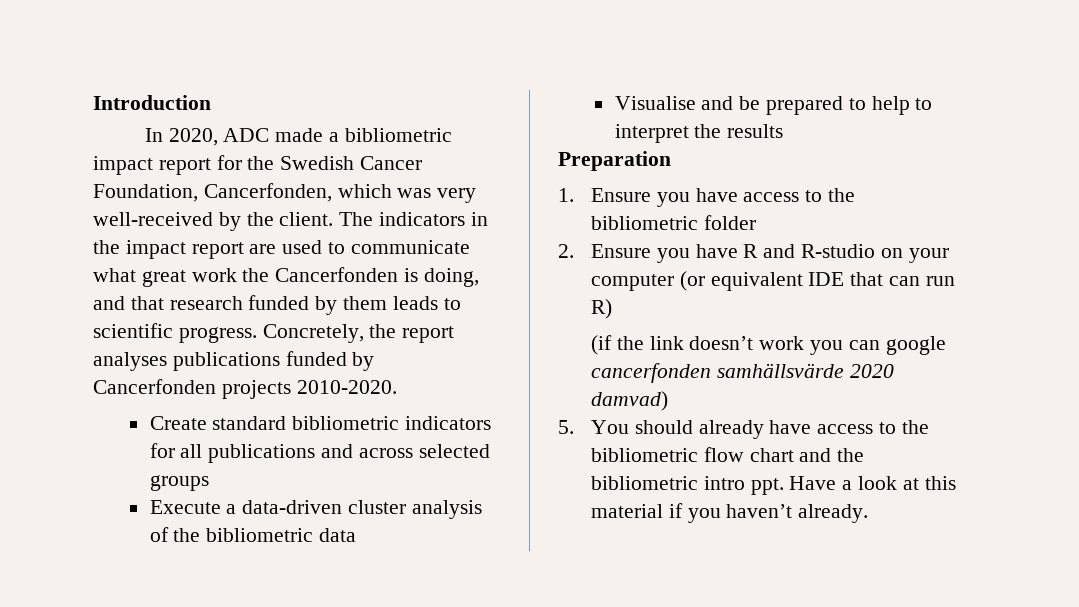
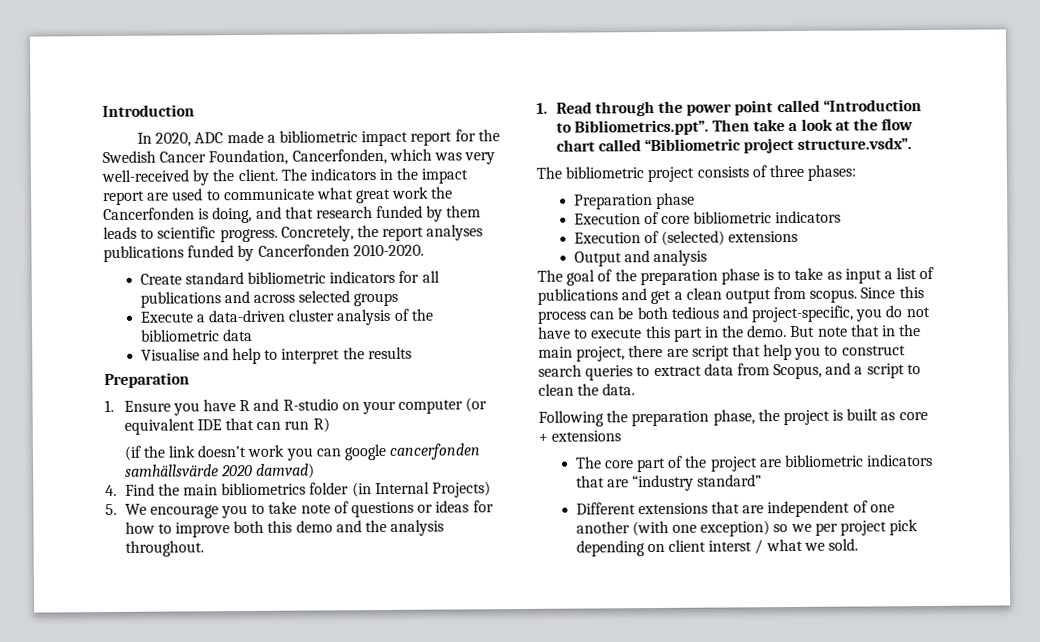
- Concretely, the report analyses publications funded by Cancerfonden projects 2010-2020.
+ Concretely, the report analyses publications funded by Cancerfonden 2010-2020.
- Visualise and be prepared to help to interpret the results
+ Visualise and help to interpret the results
- 1. Ensure you have access to the bibliometric folder
- 2. Ensure you have R and R-studio on your computer (or equivalent IDE that can run R)
+ 1. Ensure you have R and R-studio on your computer (or equivalent IDE that can run R)
- 5. You should already have access to the bibliometric flow chart and the bibliometric intro ppt. Have a look at this material if you haven’t already.
+ 4. Find the main bibliometrics folder (in Internal Projects)
+ 5. We encourage you to take note of questions or ideas for how to improve both this demo and the analysis throughout.
+ 1. Read through the power point called “Introduction to Bibliometrics.ppt”. Then take a look at the flow chart called “Bibliometric project structure.vsdx”.
+ The bibliometric project consists of three phases:
+ Preparation phase
+ Execution of core bibliometric indicators
+ Execution of (selected) extensions
+ Output and analysis
+ The goal of the preparation phase is to take as input a list of publications and get a clean output from scopus. Since this process can be both tedious and project-specific, you do not have to execute this part in the demo. But note that in the main project, there are script that help you to construct search queries to extract data from Scopus, and a script to clean the data.
+ Following the preparation phase, the project is built as core + extensions
+ The core part of the project are bibliometric indicators that are “industry standard”
+ Different extensions that are independent of one another (with one exception) so we per project pick depending on client interst / what we sold.

